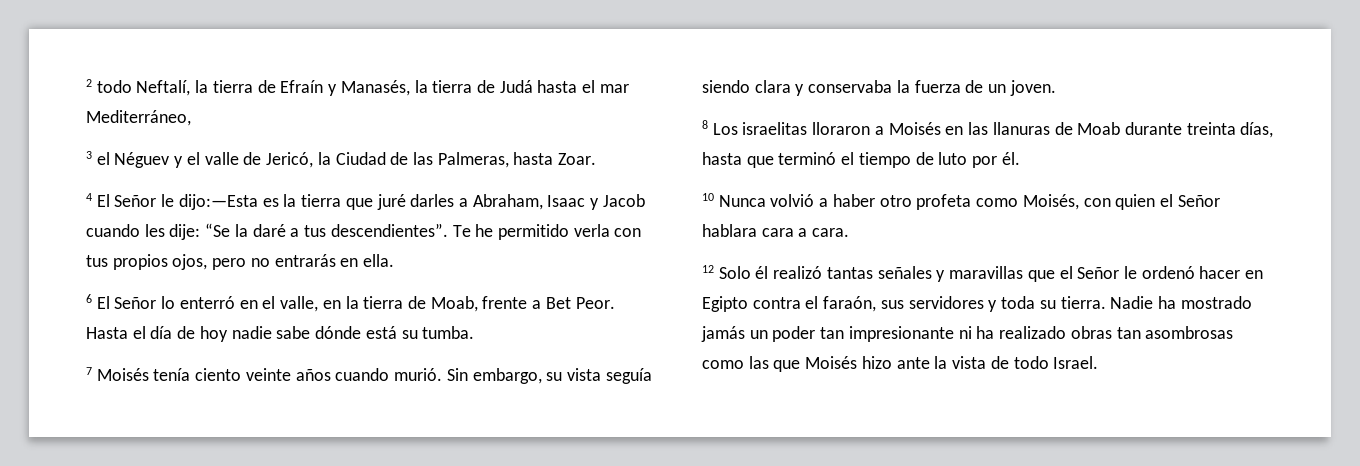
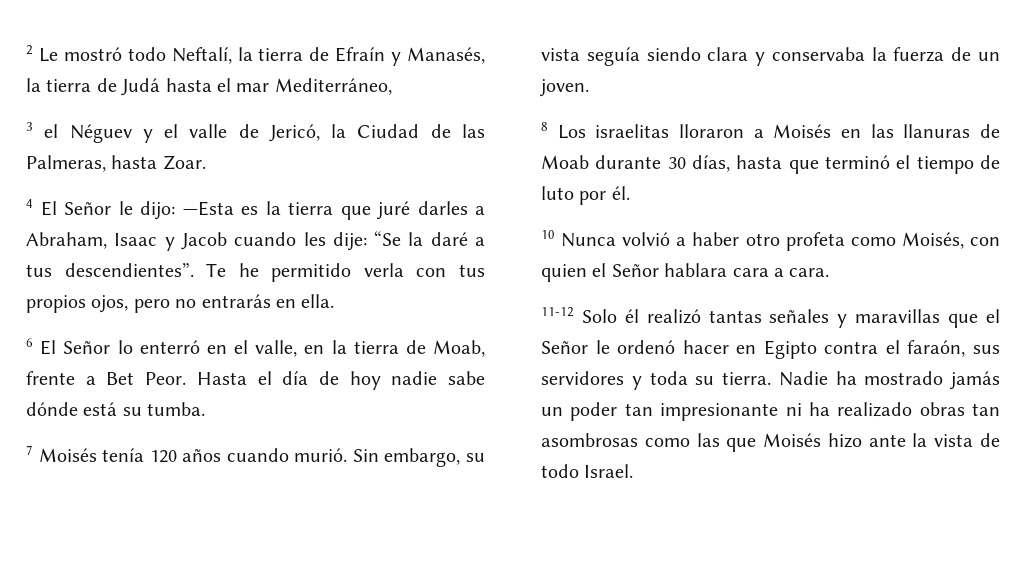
- 2 todo Neftalí, la tierra de Efraín y Manasés, la tierra de Judá hasta el mar Mediterráneo,
+ 2 Le mostró todo Neftalí, la tierra de Efraín y Manasés, la tierra de Judá hasta el mar Mediterráneo,
- 4 El Señor le dijo:—Esta es la tierra que juré darles a Abraham, Isaac y Jacob cuando les dije: “Se la daré a tus descendientes”.
+ 4 El Señor le dijo: —Esta es la tierra que juré darles a Abraham, Isaac y Jacob cuando les dije: “Se la daré a tus descendientes”.
- 7 Moisés tenía ciento veinte años cuando murió.
+ 7 Moisés tenía 120 años cuando murió.
- 8 Los israelitas lloraron a Moisés en las llanuras de Moab durante treinta días, hasta que terminó el tiempo de luto por él.
+ 8 Los israelitas lloraron a Moisés en las llanuras de Moab durante 30 días, hasta que terminó el tiempo de luto por él.
- 12 Solo él realizó tantas señales y maravillas que el Señor le ordenó hacer en Egipto contra el faraón, sus servidores y toda su tierra.
+ 11-12 Solo él realizó tantas señales y maravillas que el Señor le ordenó hacer en Egipto contra el faraón, sus servidores y toda su tierra.

